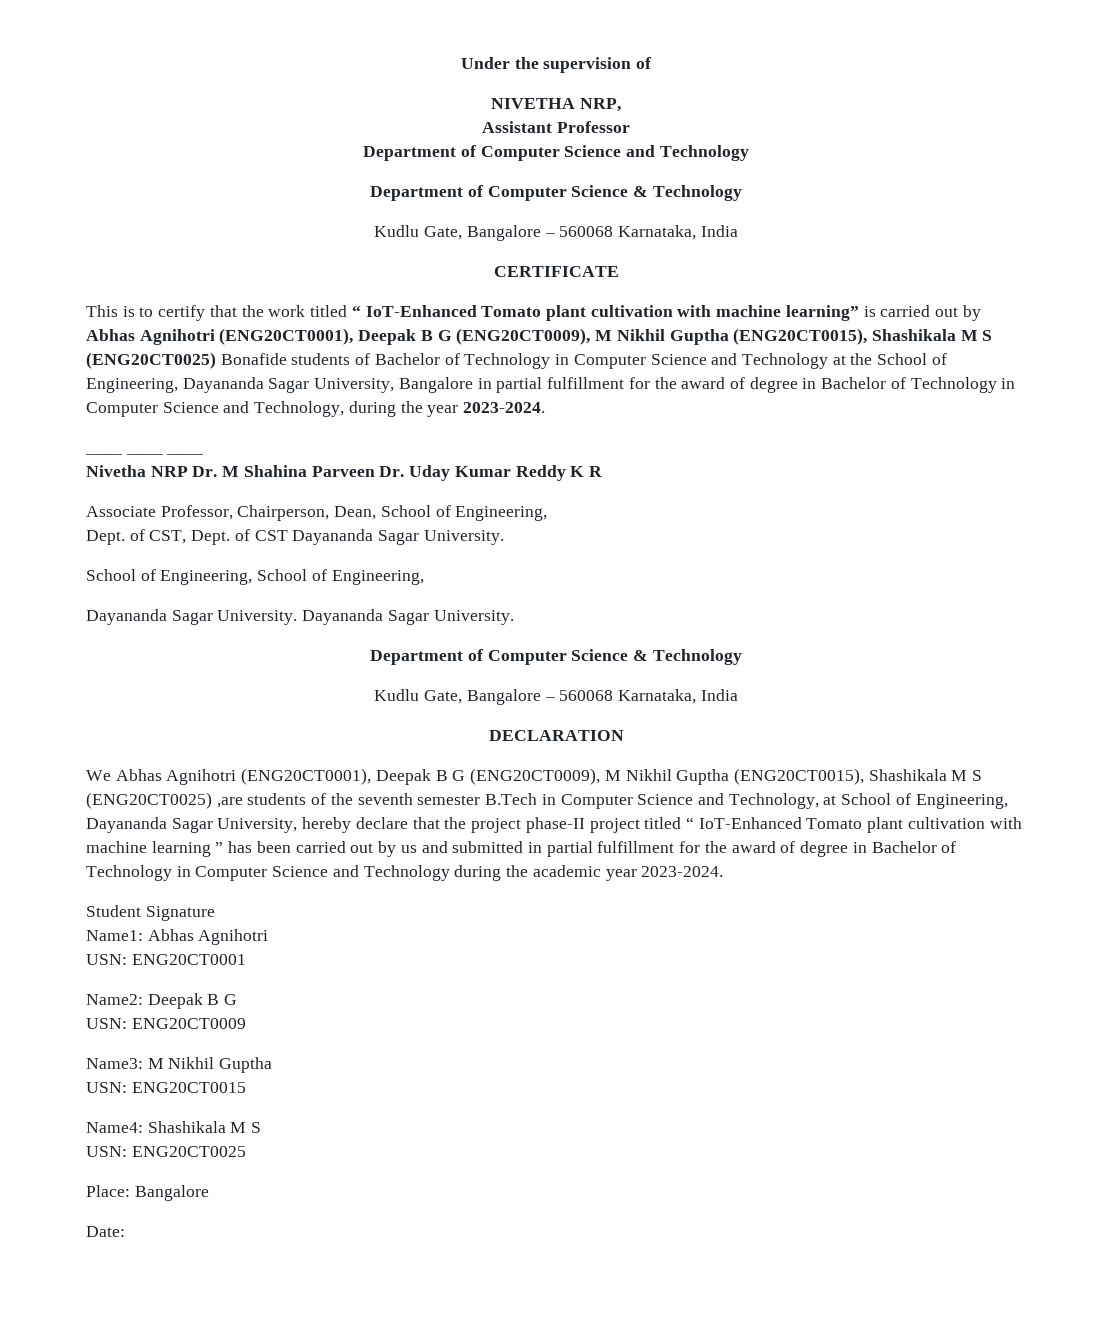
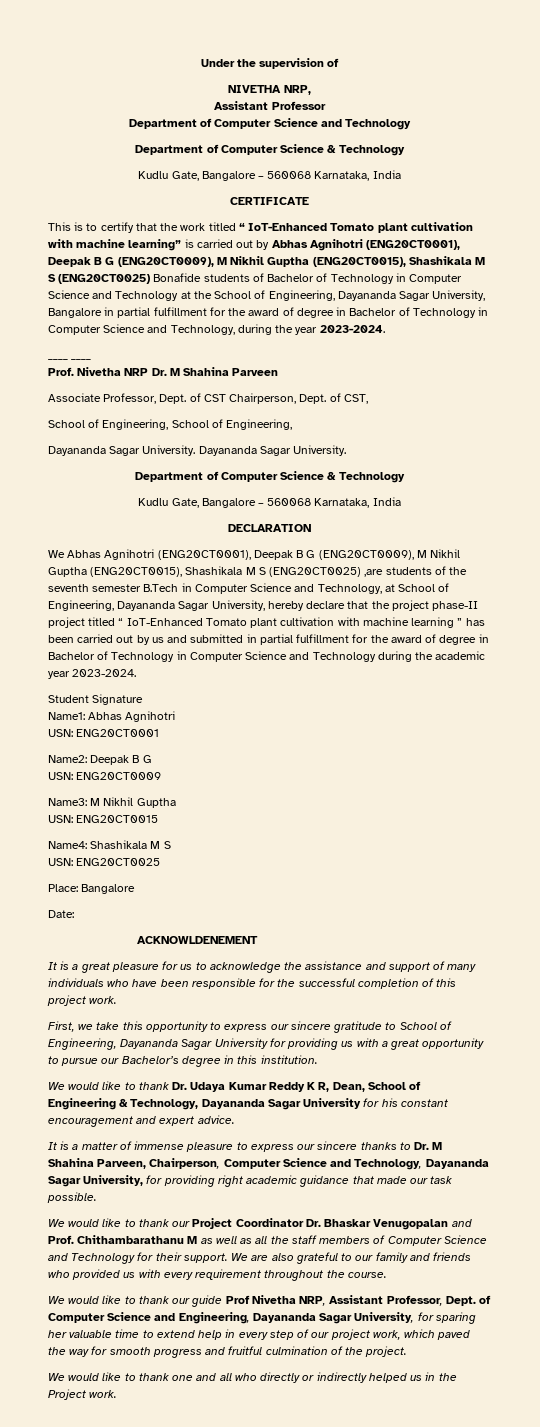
- ____ ____ ____
- Nivetha NRP Dr. M Shahina Parveen Dr. Uday Kumar Reddy K R
- Associate Professor, Chairperson, Dean, School of Engineering,
- Dept. of CST, Dept. of CST Dayananda Sagar University.
+ ____ ____
+ Prof. Nivetha NRP Dr. M Shahina Parveen
+ Associate Professor, Dept. of CST Chairperson, Dept. of CST,
+ ACKNOWLDENEMENT
+ It is a great pleasure for us to acknowledge the assistance and support of many individuals who have been responsible for the successful completion of this project work.
+ First, we take this opportunity to express our sincere gratitude to School of Engineering, Dayananda Sagar University for providing us with a great opportunity to pursue our Bachelor’s degree in this institution.
+ We would like to thank Dr. Udaya Kumar Reddy K R, Dean, School of Engineering & Technology, Dayananda Sagar University for his constant encouragement and expert advice.
+ It is a matter of immense pleasure to express our sincere thanks to Dr. M Shahina Parveen, Chairperson, Computer Science and Technology, Dayananda Sagar University, for providing right academic guidance that made our task possible.
+ We would like to thank our Project Coordinator Dr. Bhaskar Venugopalan and Prof. Chithambarathanu M as well as all the staff members of Computer Science and Technology for their support. We are also grateful to our family and friends who provided us with every requirement throughout the course.
+ We would like to thank our guide Prof Nivetha NRP, Assistant Professor, Dept. of Computer Science and Engineering, Dayananda Sagar University, for sparing her valuable time to extend help in every step of our project work, which paved the way for smooth progress and fruitful culmination of the project.
+ We would like to thank one and all who directly or indirectly helped us in the Project work.

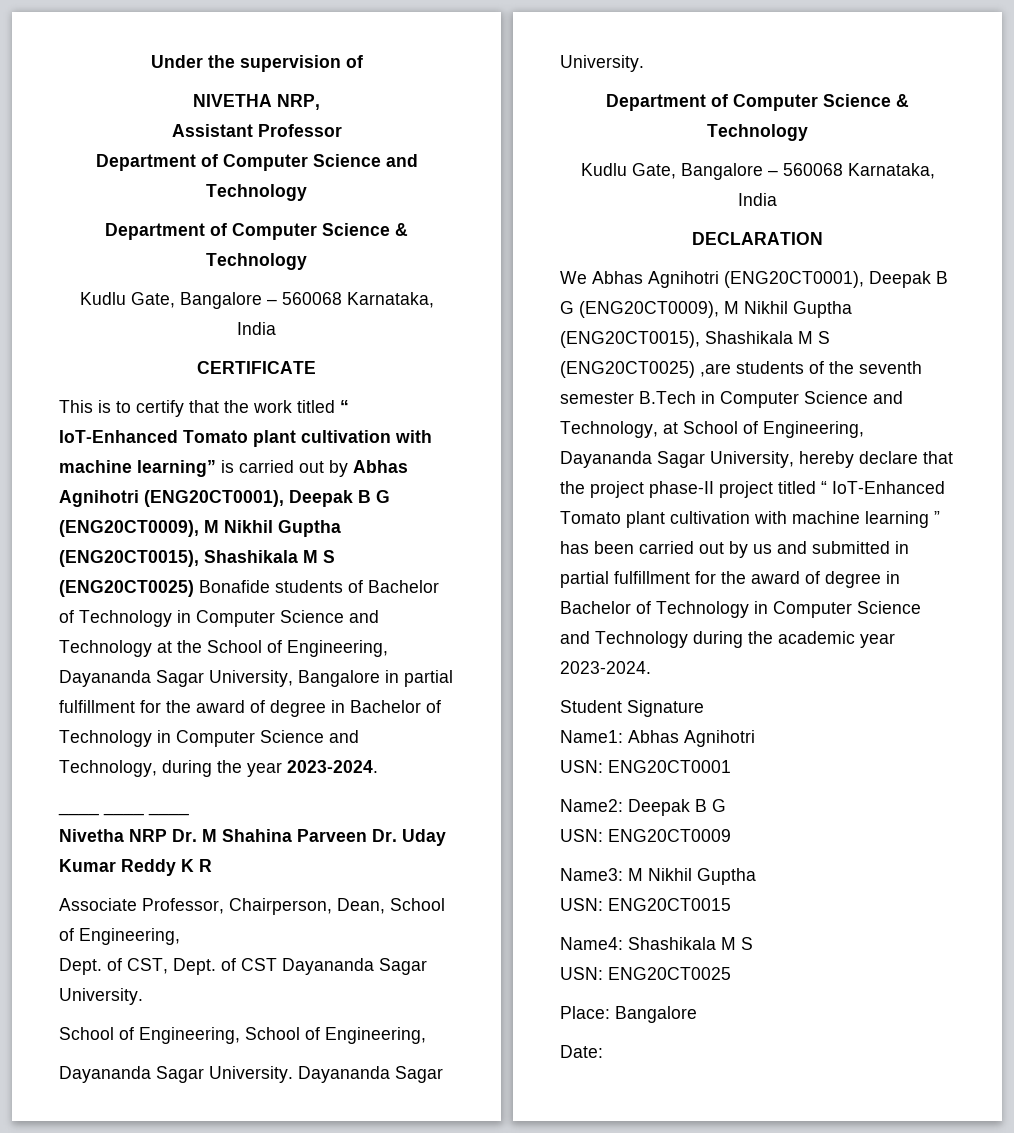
- ____ ____
- Prof. Nivetha NRP Dr. M Shahina Parveen
- Associate Professor, Dept. of CST Chairperson, Dept. of CST,
+ ____ ____ ____
+ Nivetha NRP Dr. M Shahina Parveen Dr. Uday Kumar Reddy K R
+ Associate Professor, Chairperson, Dean, School of Engineering,
+ Dept. of CST, Dept. of CST Dayananda Sagar University.
- ACKNOWLDENEMENT
- It is a great pleasure for us to acknowledge the assistance and support of many individuals who have been responsible for the successful completion of this project work.
- First, we take this opportunity to express our sincere gratitude to School of Engineering, Dayananda Sagar University for providing us with a great opportunity to pursue our Bachelor’s degree in this institution.
- We would like to thank Dr. Udaya Kumar Reddy K R, Dean, School of Engineering & Technology, Dayananda Sagar University for his constant encouragement and expert advice.
- It is a matter of immense pleasure to express our sincere thanks to Dr. M Shahina Parveen, Chairperson, Computer Science and Technology, Dayananda Sagar University, for providing right academic guidance that made our task possible.
- We would like to thank our Project Coordinator Dr. Bhaskar Venugopalan and Prof. Chithambarathanu M as well as all the staff members of Computer Science and Technology for their support. We are also grateful to our family and friends who provided us with every requirement throughout the course.
- We would like to thank our guide Prof Nivetha NRP, Assistant Professor, Dept. of Computer Science and Engineering, Dayananda Sagar University, for sparing her valuable time to extend help in every step of our project work, which paved the way for smooth progress and fruitful culmination of the project.
- We would like to thank one and all who directly or indirectly helped us in the Project work.

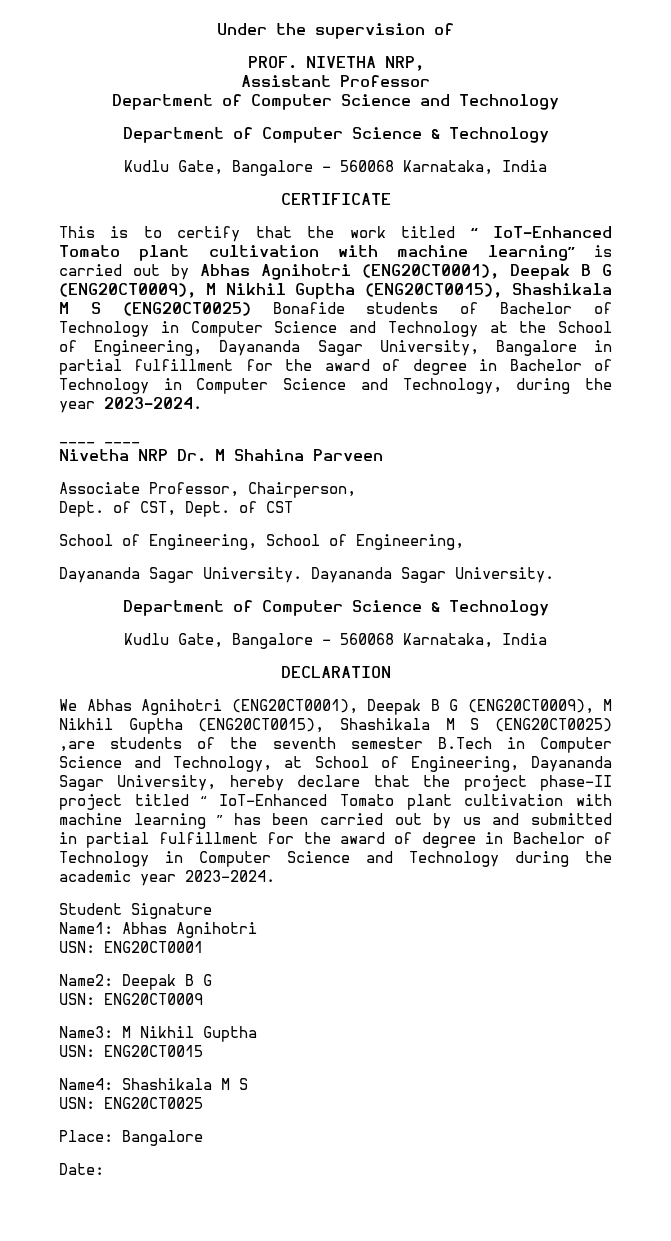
- NIVETHA NRP,
+ PROF. NIVETHA NRP,
- ____ ____ ____
+ ____ ____
- Nivetha NRP Dr. M Shahina Parveen Dr. Uday Kumar Reddy K R
+ Nivetha NRP Dr. M Shahina Parveen
- Associate Professor, Chairperson, Dean, School of Engineering,
+ Associate Professor, Chairperson,
- Dept. of CST, Dept. of CST Dayananda Sagar University.
+ Dept. of CST, Dept. of CST

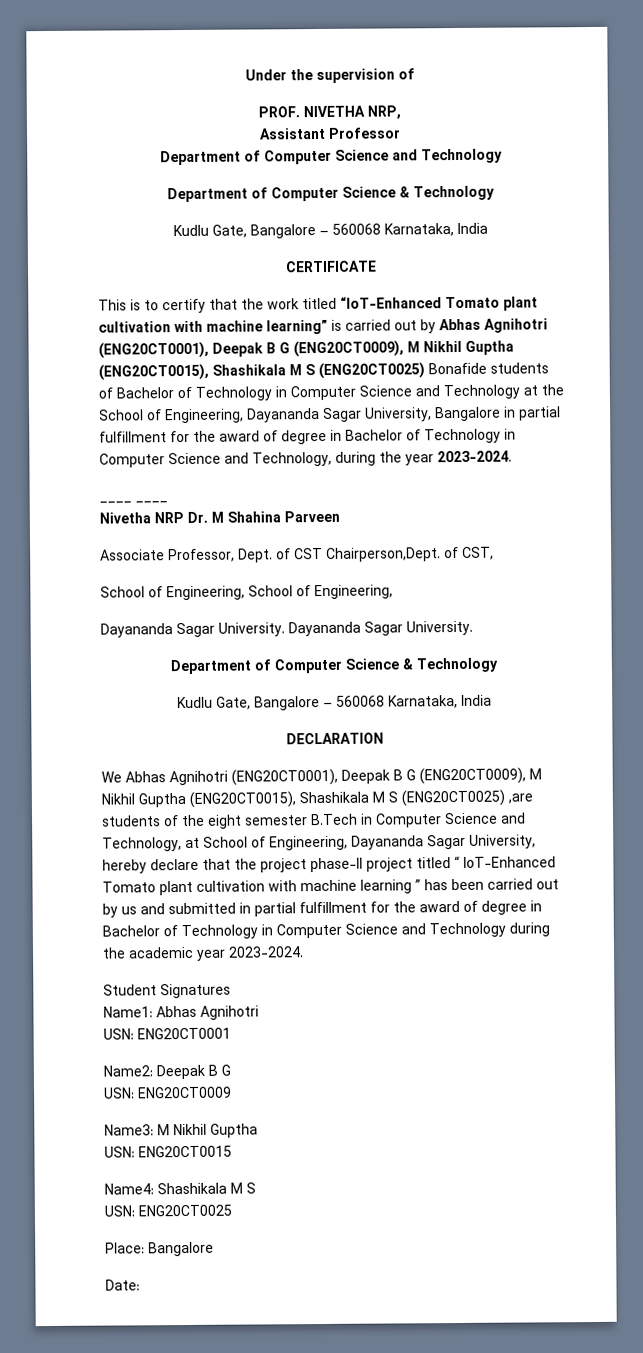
- This is to certify that the work titled “ IoT-Enhanced Tomato plant cultivation with machine learning” is carried out by Abhas Agnihotri (ENG20CT0001), Deepak B G (ENG20CT0009), M Nikhil Guptha (ENG20CT0015), Shashikala M S (ENG20CT0025) Bonafide students of Bachelor of Technology in Computer Science and Technology at the School of Engineering, Dayananda Sagar University, Bangalore in partial fulfillment for the award of degree in Bachelor of Technology in Computer Science and Technology, during the year 2023-2024.
+ This is to certify that the work titled “IoT-Enhanced Tomato plant cultivation with machine learning” is carried out by Abhas Agnihotri (ENG20CT0001), Deepak B G (ENG20CT0009), M Nikhil Guptha (ENG20CT0015), Shashikala M S (ENG20CT0025) Bonafide students of Bachelor of Technology in Computer Science and Technology at the School of Engineering, Dayananda Sagar University, Bangalore in partial fulfillment for the award of degree in Bachelor of Technology in Computer Science and Technology, during the year 2023-2024.
- Associate Professor, Chairperson,
- Dept. of CST, Dept. of CST
+ Associate Professor, Dept. of CST Chairperson,Dept. of CST,
- We Abhas Agnihotri (ENG20CT0001), Deepak B G (ENG20CT0009), M Nikhil Guptha (ENG20CT0015), Shashikala M S (ENG20CT0025) ,are students of the seventh semester B.Tech in Computer Science and Technology, at School of Engineering, Dayananda Sagar University, hereby declare that the project phase-II project titled “ IoT-Enhanced Tomato plant cultivation with machine learning ” has been carried out by us and submitted in partial fulfillment for the award of degree in Bachelor of Technology in Computer Science and Technology during the academic year 2023-2024.
+ We Abhas Agnihotri (ENG20CT0001), Deepak B G (ENG20CT0009), M Nikhil Guptha (ENG20CT0015), Shashikala M S (ENG20CT0025) ,are students of the eight semester B.Tech in Computer Science and Technology, at School of Engineering, Dayananda Sagar University, hereby declare that the project phase-II project titled “ IoT-Enhanced Tomato plant cultivation with machine learning ” has been carried out by us and submitted in partial fulfillment for the award of degree in Bachelor of Technology in Computer Science and Technology during the academic year 2023-2024.
- Student Signature
+ Student Signatures

